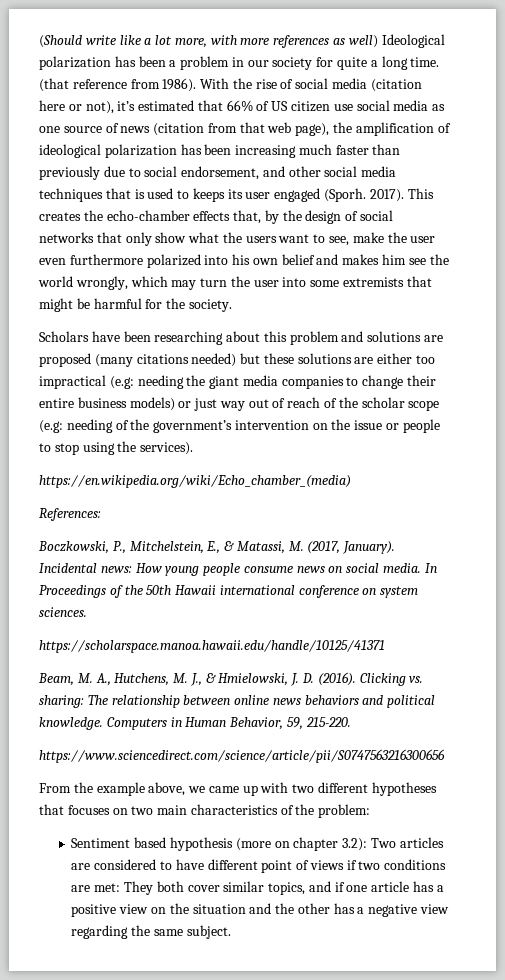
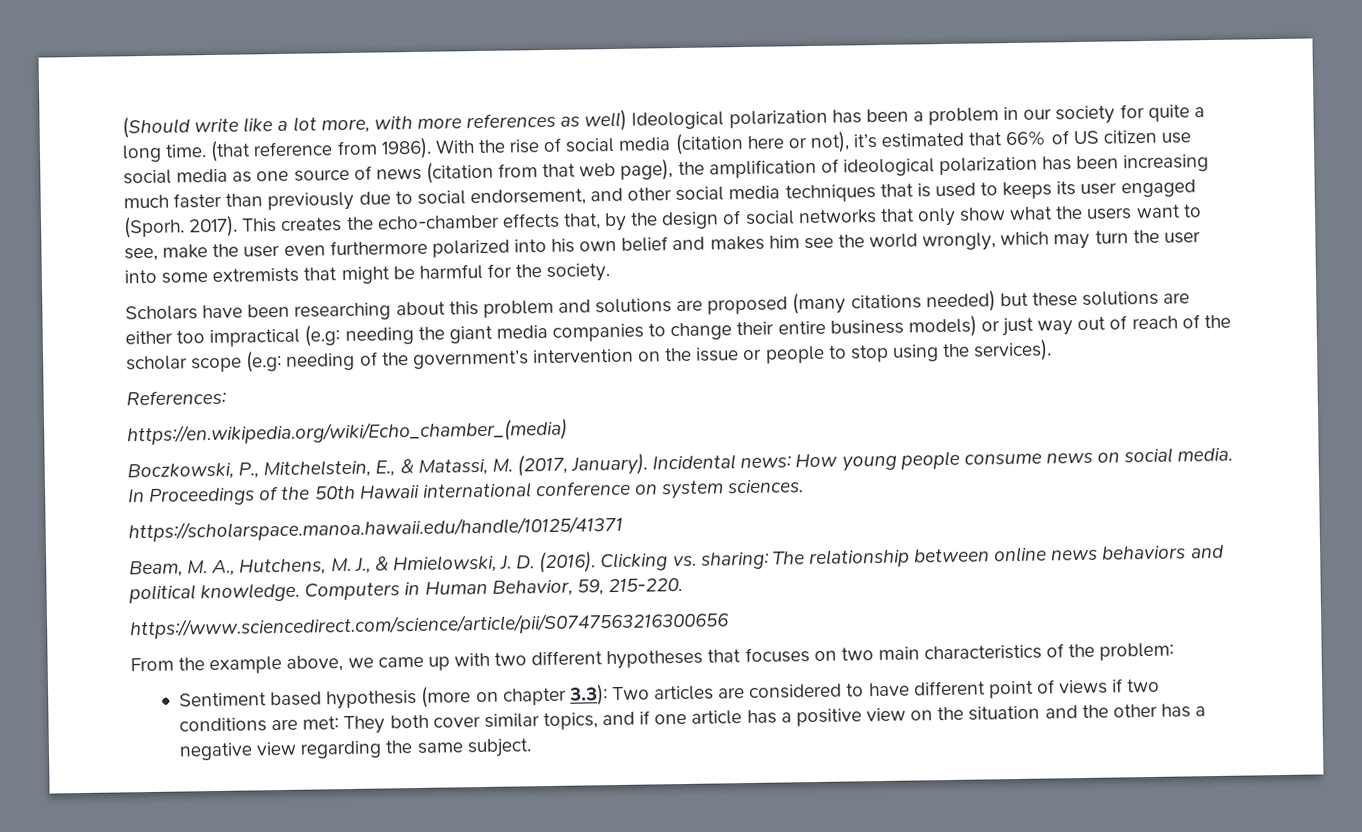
+ References:
- References:
- Sentiment based hypothesis (more on chapter 3.2): Two articles are considered to have different point of views if two conditions are met: They both cover similar topics, and if one article has a positive view on the situation and the other has a negative view regarding the same subject.
+ Sentiment based hypothesis (more on chapter 3.3): Two articles are considered to have different point of views if two conditions are met: They both cover similar topics, and if one article has a positive view on the situation and the other has a negative view regarding the same subject.

